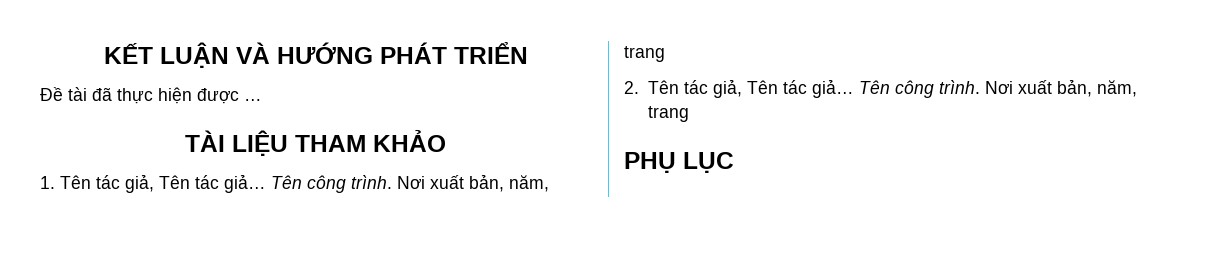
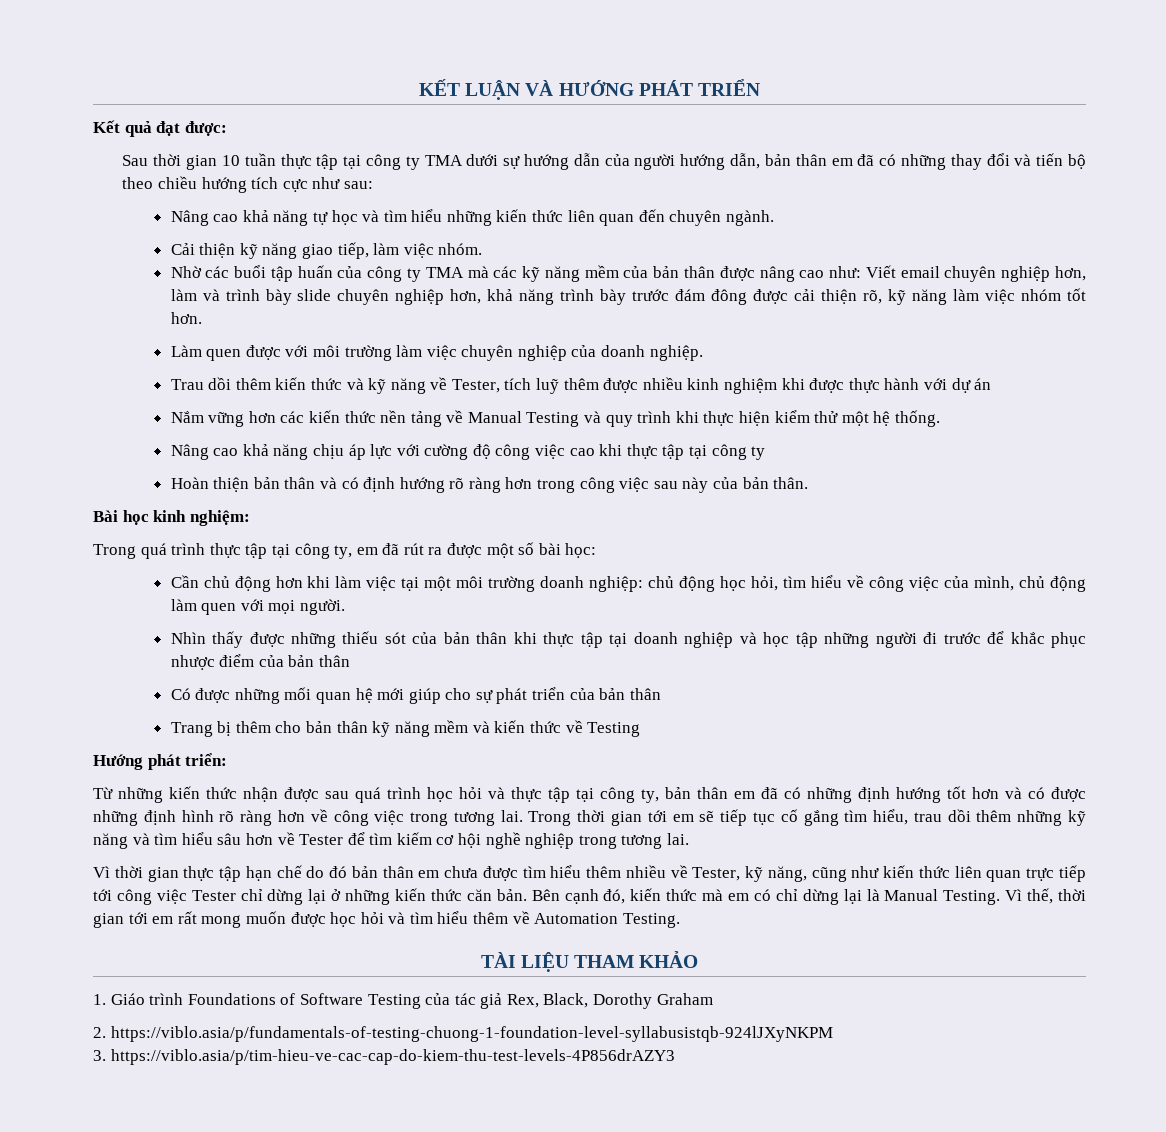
- Đề tài đã thực hiện được …
+ Kết quả đạt được:
+ Sau thời gian 10 tuần thực tập tại công ty TMA dưới sự hướng dẫn của người hướng dẫn, bản thân em đã có những thay đổi và tiến bộ theo chiều hướng tích cực như sau:
+ Nâng cao khả năng tự học và tìm hiểu những kiến thức liên quan đến chuyên ngành.
+ Cải thiện kỹ năng giao tiếp, làm việc nhóm.
+ Nhờ các buổi tập huấn của công ty TMA mà các kỹ năng mềm của bản thân được nâng cao như: Viết email chuyên nghiệp hơn, làm và trình bày slide chuyên nghiệp hơn, khả năng trình bày trước đám đông được cải thiện rõ, kỹ năng làm việc nhóm tốt hơn.
+ Làm quen được với môi trường làm việc chuyên nghiệp của doanh nghiệp.
+ Trau dồi thêm kiến thức và kỹ năng về Tester, tích luỹ thêm được nhiều kinh nghiệm khi được thực hành với dự án
+ Nắm vững hơn các kiến thức nền tảng về Manual Testing và quy trình khi thực hiện kiểm thử một hệ thống.
+ Nâng cao khả năng chịu áp lực với cường độ công việc cao khi thực tập tại công ty
+ Hoàn thiện bản thân và có định hướng rõ ràng hơn trong công việc sau này của bản thân.
+ Bài học kinh nghiệm:
+ Trong quá trình thực tập tại công ty, em đã rút ra được một số bài học:
+ Cần chủ động hơn khi làm việc tại một môi trường doanh nghiệp: chủ động học hỏi, tìm hiểu về công việc của mình, chủ động làm quen với mọi người.
+ Nhìn thấy được những thiếu sót của bản thân khi thực tập tại doanh nghiệp và học tập những người đi trước để khắc phục nhược điểm của bản thân
+ Có được những mối quan hệ mới giúp cho sự phát triển của bản thân
+ Trang bị thêm cho bản thân kỹ năng mềm và kiến thức về Testing
+ Hướng phát triển:
+ Từ những kiến thức nhận được sau quá trình học hỏi và thực tập tại công ty, bản thân em đã có những định hướng tốt hơn và có được những định hình rõ ràng hơn về công việc trong tương lai. Trong thời gian tới em sẽ tiếp tục cố gắng tìm hiểu, trau dồi thêm những kỹ năng và tìm hiểu sâu hơn về Tester để tìm kiếm cơ hội nghề nghiệp trong tương lai.
+ Vì thời gian thực tập hạn chế do đó bản thân em chưa được tìm hiểu thêm nhiều về Tester, kỹ năng, cũng như kiến thức liên quan trực tiếp tới công việc Tester chỉ dừng lại ở những kiến thức căn bản. Bên cạnh đó, kiến thức mà em có chỉ dừng lại là Manual Testing. Vì thế, thời gian tới em rất mong muốn được học hỏi và tìm hiểu thêm về Automation Testing.
- 1. Tên tác giả, Tên tác giả… Tên công trình. Nơi xuất bản, năm, trang
- 2. Tên tác giả, Tên tác giả… Tên công trình. Nơi xuất bản, năm, trang
- PHỤ LỤC
+ 1. Giáo trình Foundations of Software Testing của tác giả Rex, Black, Dorothy Graham
+ 2. https://viblo.asia/p/fundamentals-of-testing-chuong-1-foundation-level-syllabusistqb-924lJXyNKPM
+ 3. https://viblo.asia/p/tim-hieu-ve-cac-cap-do-kiem-thu-test-levels-4P856drAZY3

